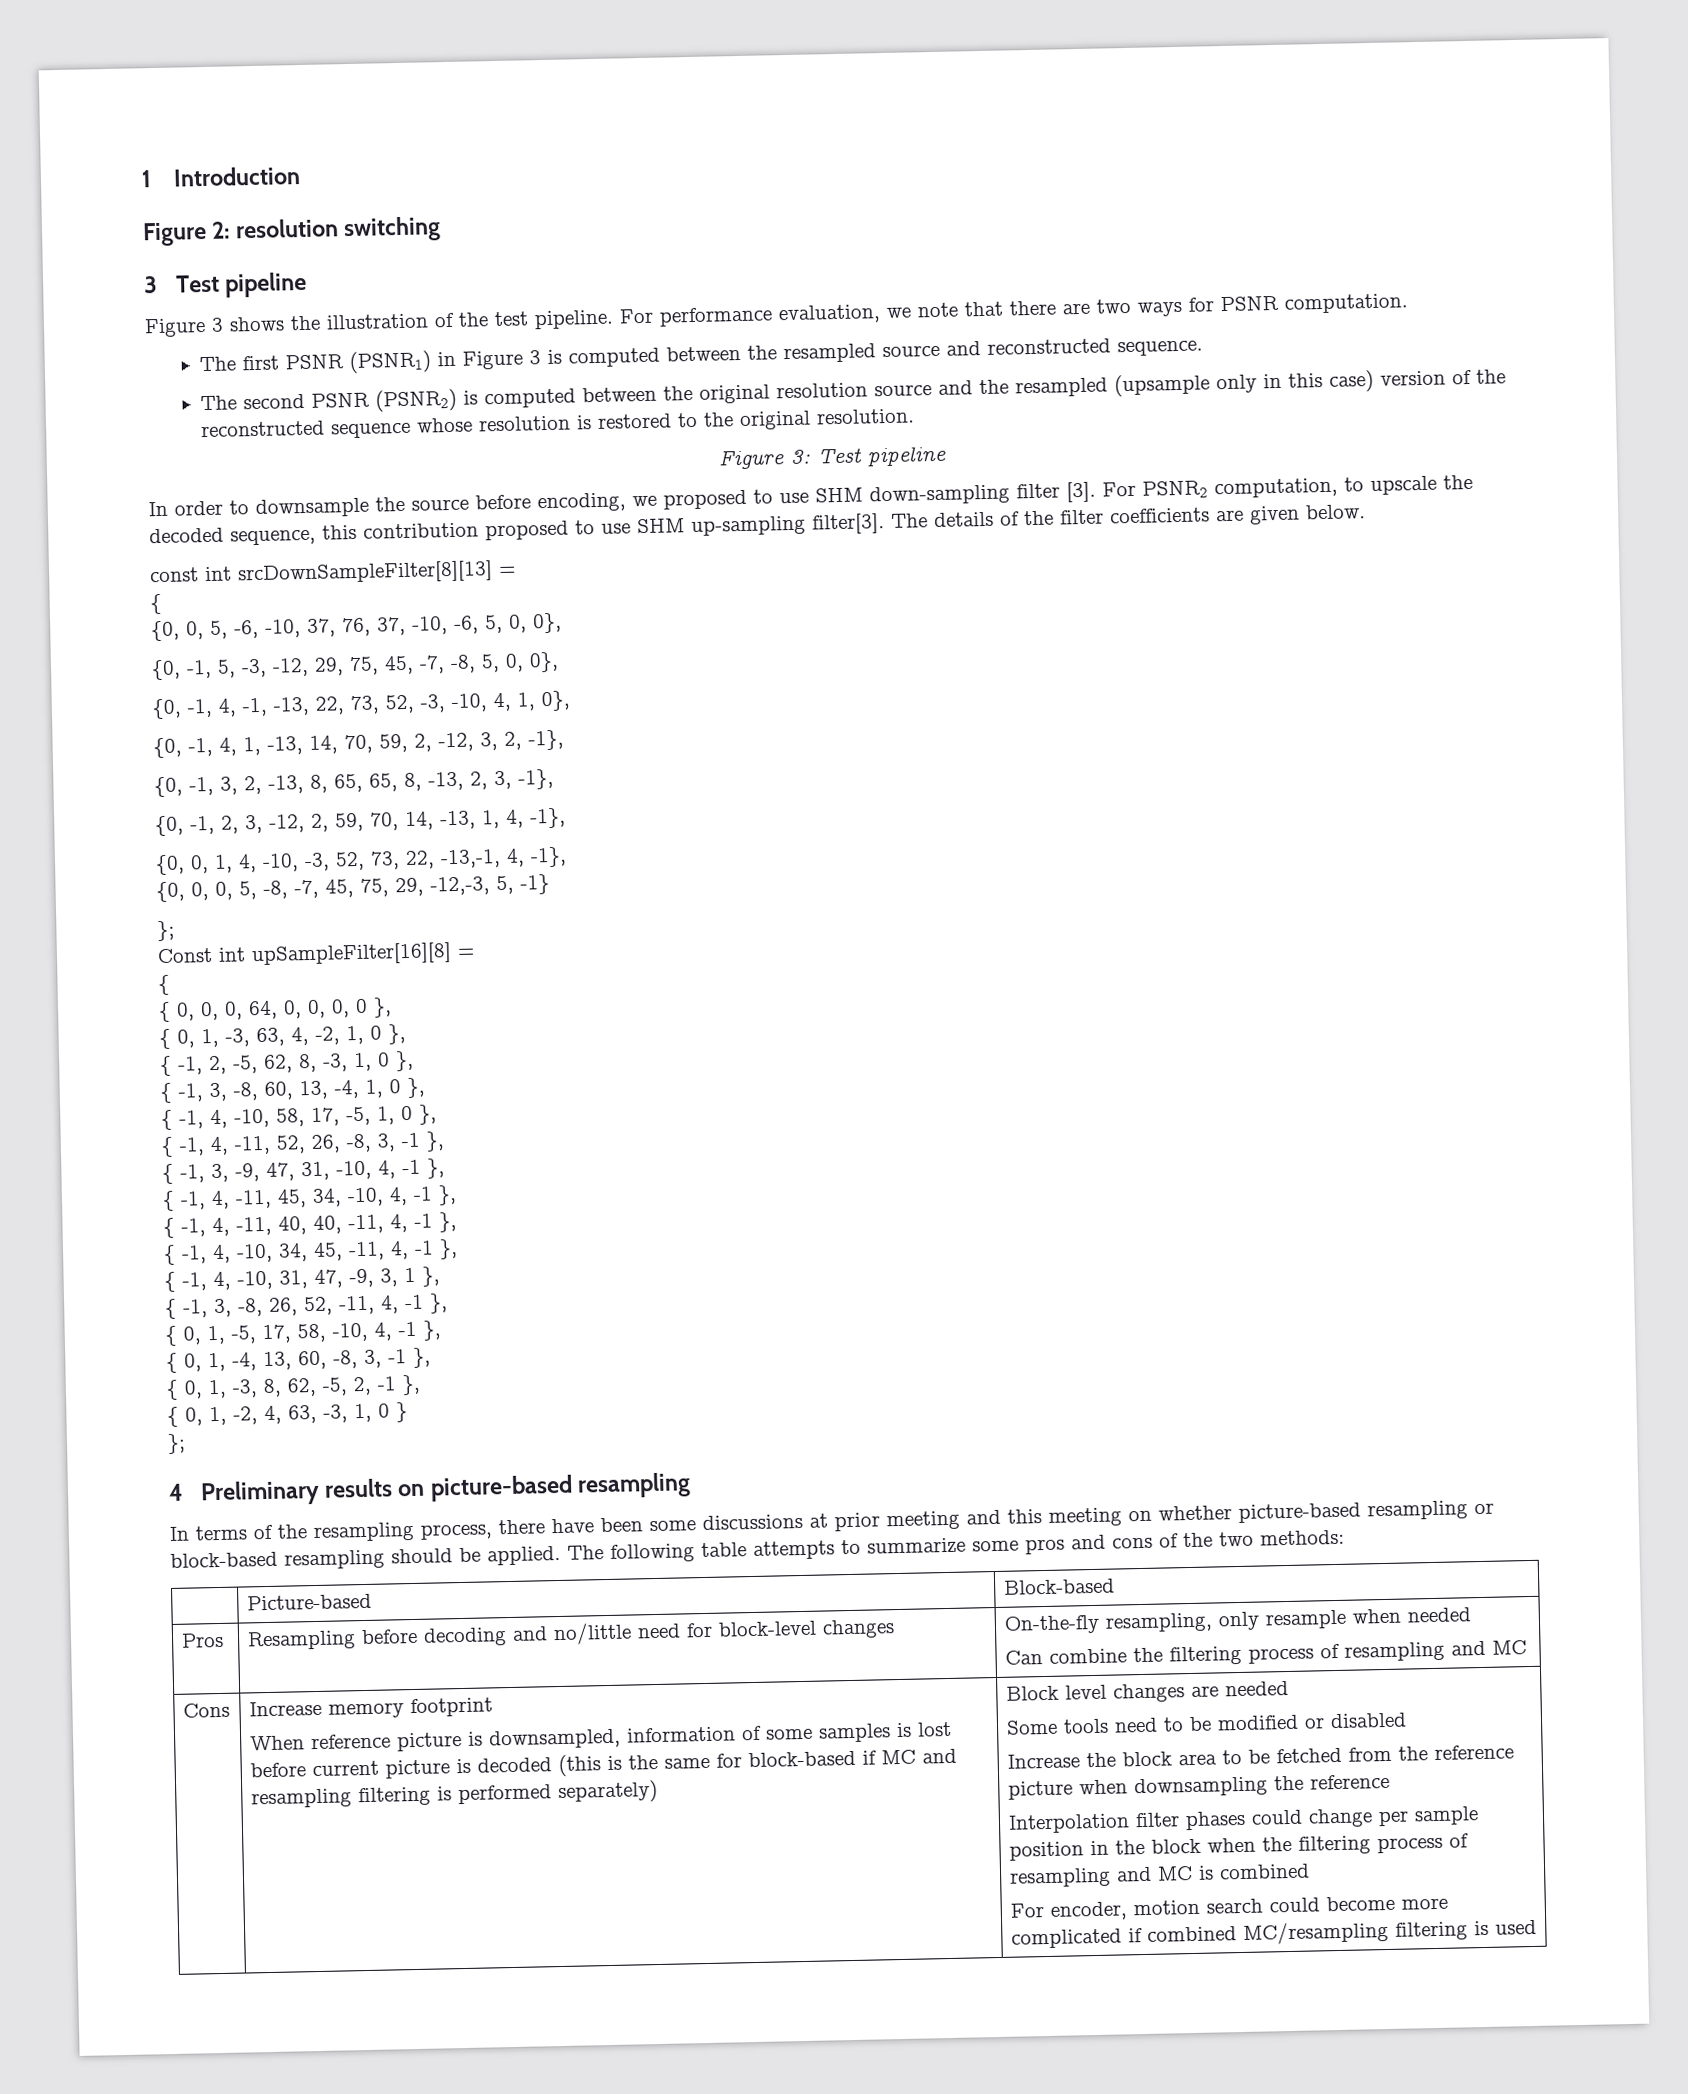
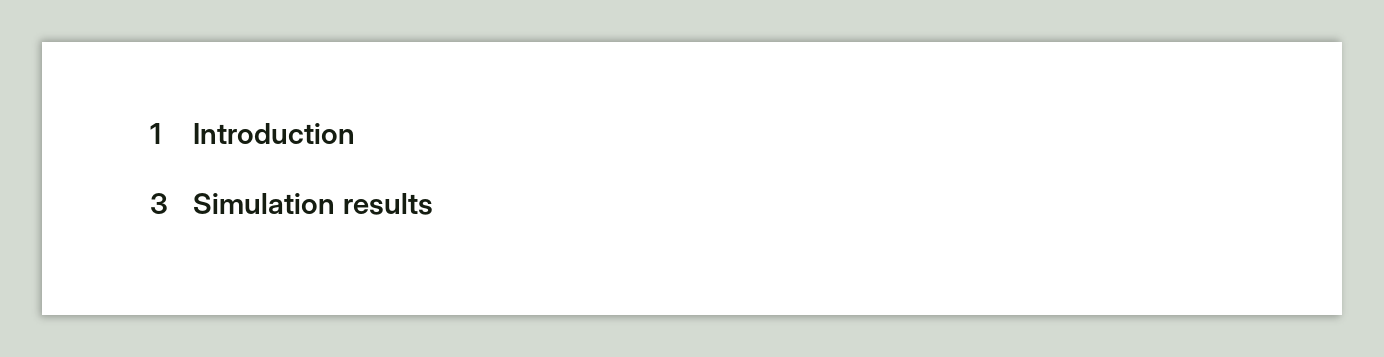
- Figure 2: resolution switching
- 3 Test pipeline
- Figure 3 shows the illustration of the test pipeline. For performance evaluation, we note that there are two ways for PSNR computation.
- The first PSNR (PSNR1) in Figure 3 is computed between the resampled source and reconstructed sequence.
- The second PSNR (PSNR2) is computed between the original resolution source and the resampled (upsample only in this case) version of the reconstructed sequence whose resolution is restored to the original resolution.
- Figure 3: Test pipeline
- In order to downsample the source before encoding, we proposed to use SHM down-sampling filter [3]. For PSNR2 computation, to upscale the decoded sequence, this contribution proposed to use SHM up-sampling filter[3]. The details of the filter coefficients are given below.
- const int srcDownSampleFilter[8][13] =
- {
- {0, 0, 5, -6, -10, 37, 76, 37, -10, -6, 5, 0, 0},
- {0, -1, 5, -3, -12, 29, 75, 45, -7, -8, 5, 0, 0},
- {0, -1, 4, -1, -13, 22, 73, 52, -3, -10, 4, 1, 0},
- {0, -1, 4, 1, -13, 14, 70, 59, 2, -12, 3, 2, -1},
- {0, -1, 3, 2, -13, 8, 65, 65, 8, -13, 2, 3, -1},
- {0, -1, 2, 3, -12, 2, 59, 70, 14, -13, 1, 4, -1},
- {0, 0, 1, 4, -10, -3, 52, 73, 22, -13,-1, 4, -1},
- {0, 0, 0, 5, -8, -7, 45, 75, 29, -12,-3, 5, -1}
- };
- Const int upSampleFilter[16][8] =
- {
- { 0, 0, 0, 64, 0, 0, 0, 0 },
- { 0, 1, -3, 63, 4, -2, 1, 0 },
- { -1, 2, -5, 62, 8, -3, 1, 0 },
- { -1, 3, -8, 60, 13, -4, 1, 0 },
- { -1, 4, -10, 58, 17, -5, 1, 0 },
- { -1, 4, -11, 52, 26, -8, 3, -1 },
- { -1, 3, -9, 47, 31, -10, 4, -1 },
- { -1, 4, -11, 45, 34, -10, 4, -1 },
- { -1, 4, -11, 40, 40, -11, 4, -1 },
- { -1, 4, -10, 34, 45, -11, 4, -1 },
- { -1, 4, -10, 31, 47, -9, 3, 1 },
- { -1, 3, -8, 26, 52, -11, 4, -1 },
- { 0, 1, -5, 17, 58, -10, 4, -1 },
- { 0, 1, -4, 13, 60, -8, 3, -1 },
- { 0, 1, -3, 8, 62, -5, 2, -1 },
- { 0, 1, -2, 4, 63, -3, 1, 0 }
- };
- 4 Preliminary results on picture-based resampling
- In terms of the resampling process, there have been some discussions at prior meeting and this meeting on whether picture-based resampling or block-based resampling should be applied. The following table attempts to summarize some pros and cons of the two methods:
- | Picture-based | Block-based
- Pros | Resampling before decoding and no/little need for block-level changes | On-the-fly resampling, only resample when needed
- Can combine the filtering process of resampling and MC
- Cons | Increase memory footprint
- When reference picture is downsampled, information of some samples is lost before current picture is decoded (this is the same for block-based if MC and resampling filtering is performed separately) | Block level changes are needed
- Some tools need to be modified or disabled
- Increase the block area to be fetched from the reference picture when downsampling the reference
- Interpolation filter phases could change per sample position in the block when the filtering process of resampling and MC is combined
- For encoder, motion search could become more complicated if combined MC/resampling filtering is used
+ 3 Simulation results

